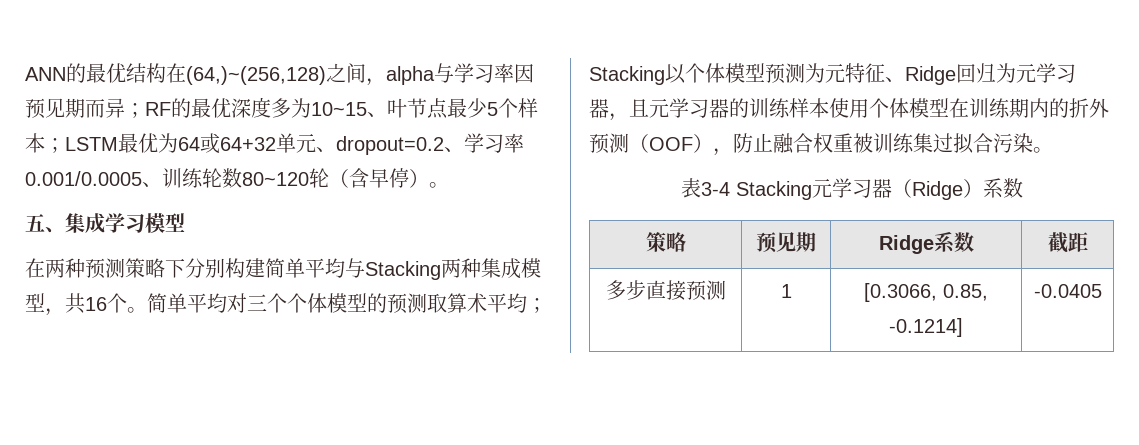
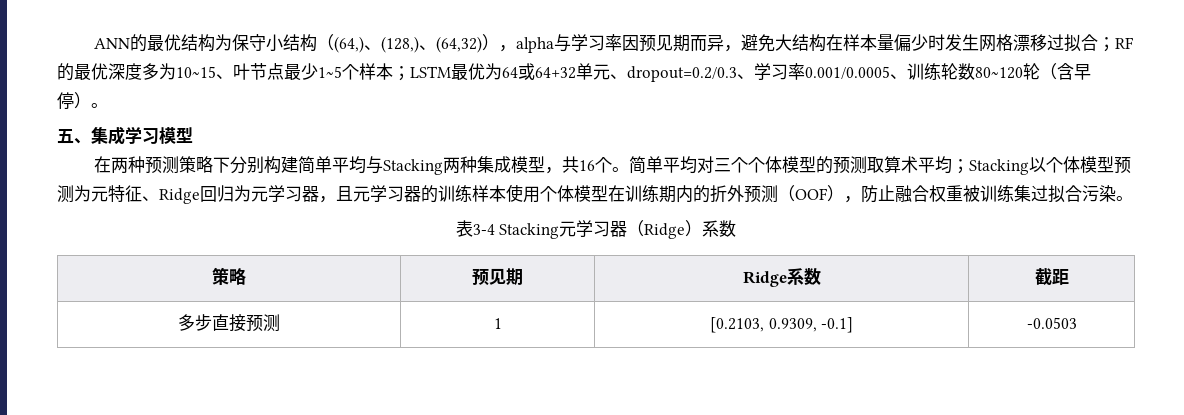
- ANN的最优结构在(64,)~(256,128)之间，alpha与学习率因预见期而异；RF的最优深度多为10~15、叶节点最少5个样本；LSTM最优为64或64+32单元、dropout=0.2、学习率0.001/0.0005、训练轮数80~120轮（含早停）。
+ ANN的最优结构为保守小结构（(64,)、(128,)、(64,32)），alpha与学习率因预见期而异，避免大结构在样本量偏少时发生网格漂移过拟合；RF的最优深度多为10~15、叶节点最少1~5个样本；LSTM最优为64或64+32单元、dropout=0.2/0.3、学习率0.001/0.0005、训练轮数80~120轮（含早停）。
- 多步直接预测 | 1 | [0.3066, 0.85, -0.1214] | -0.0405
+ 多步直接预测 | 1 | [0.2103, 0.9309, -0.1] | -0.0503

